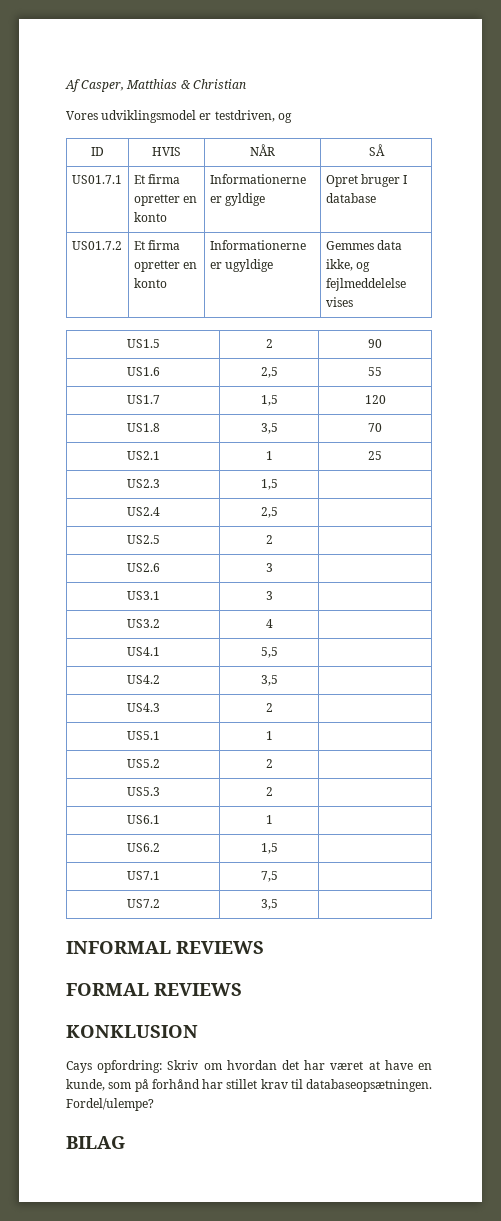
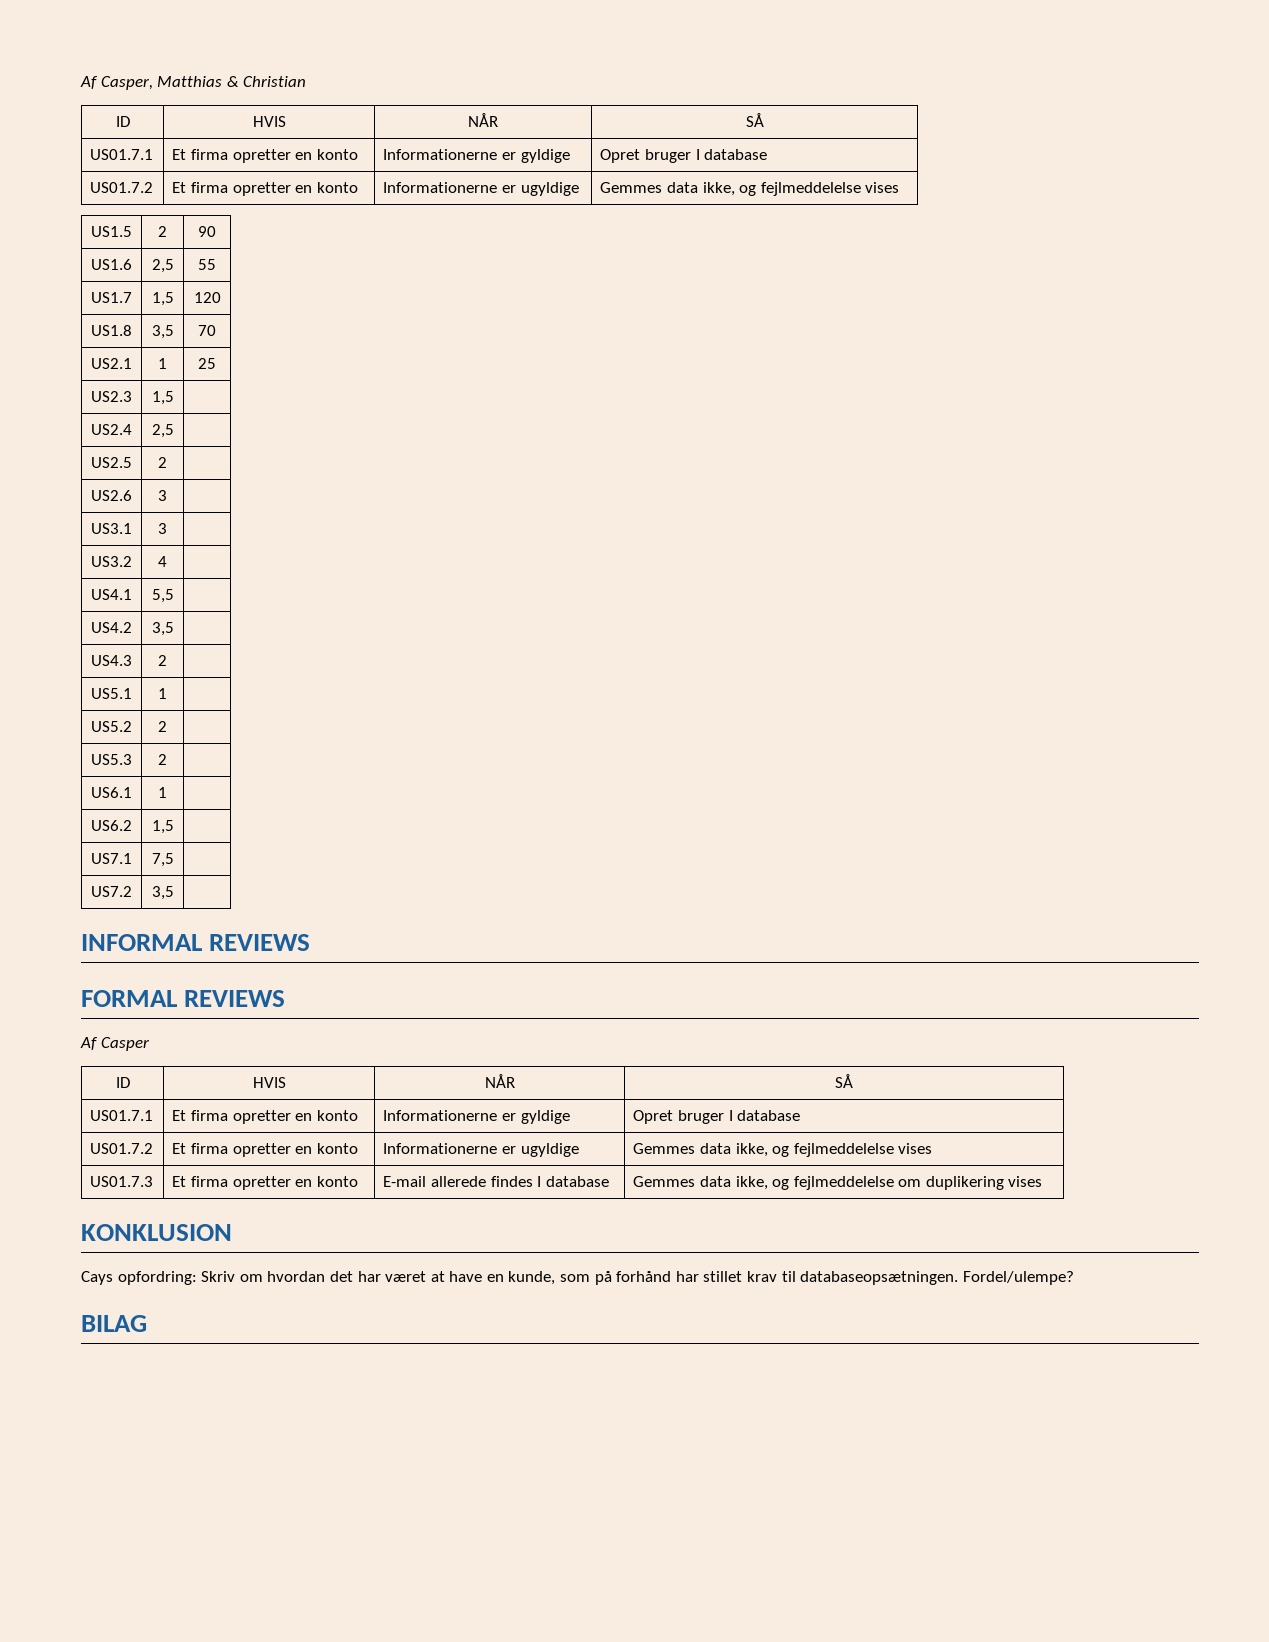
- Vores udviklingsmodel er testdriven, og
+ Af Casper
+ ID | HVIS | NÅR | SÅ
+ US01.7.1 | Et firma opretter en konto | Informationerne er gyldige | Opret bruger I database
+ US01.7.2 | Et firma opretter en konto | Informationerne er ugyldige | Gemmes data ikke, og fejlmeddelelse vises
+ US01.7.3 | Et firma opretter en konto | E-mail allerede findes I database | Gemmes data ikke, og fejlmeddelelse om duplikering vises

